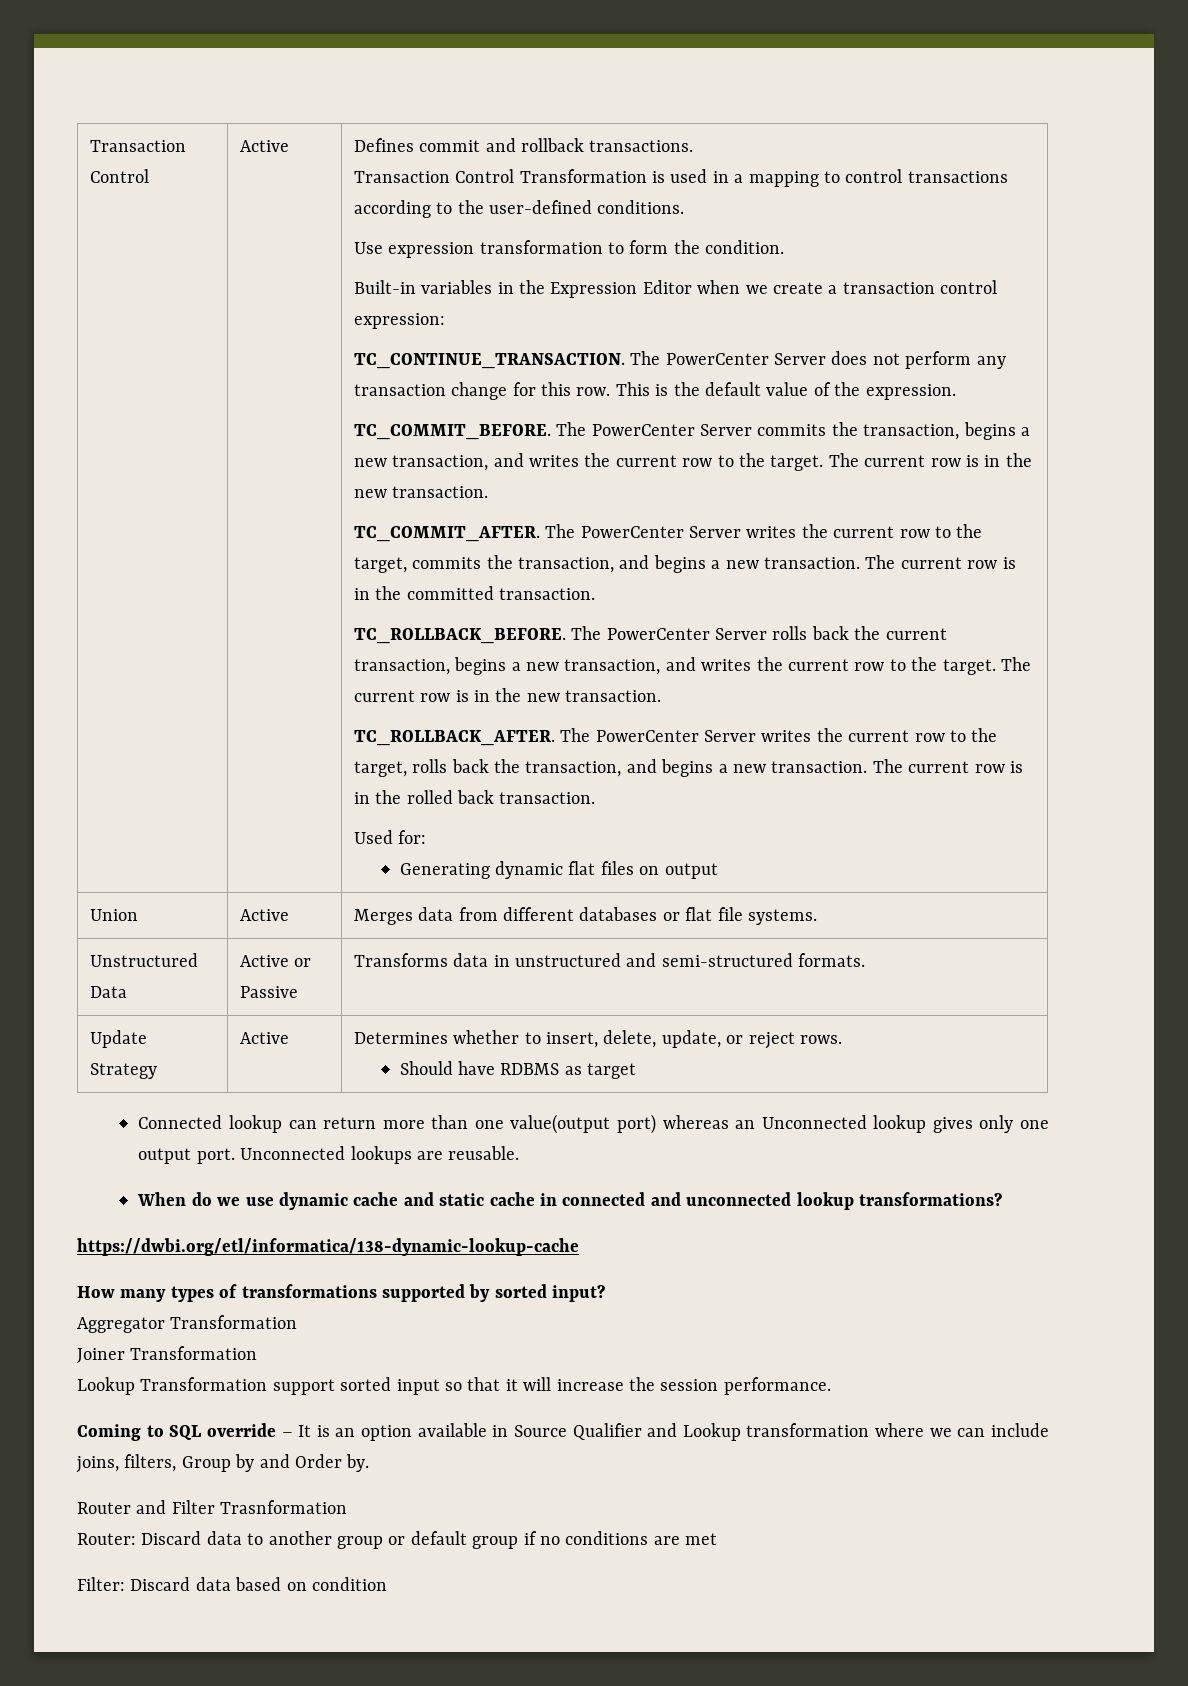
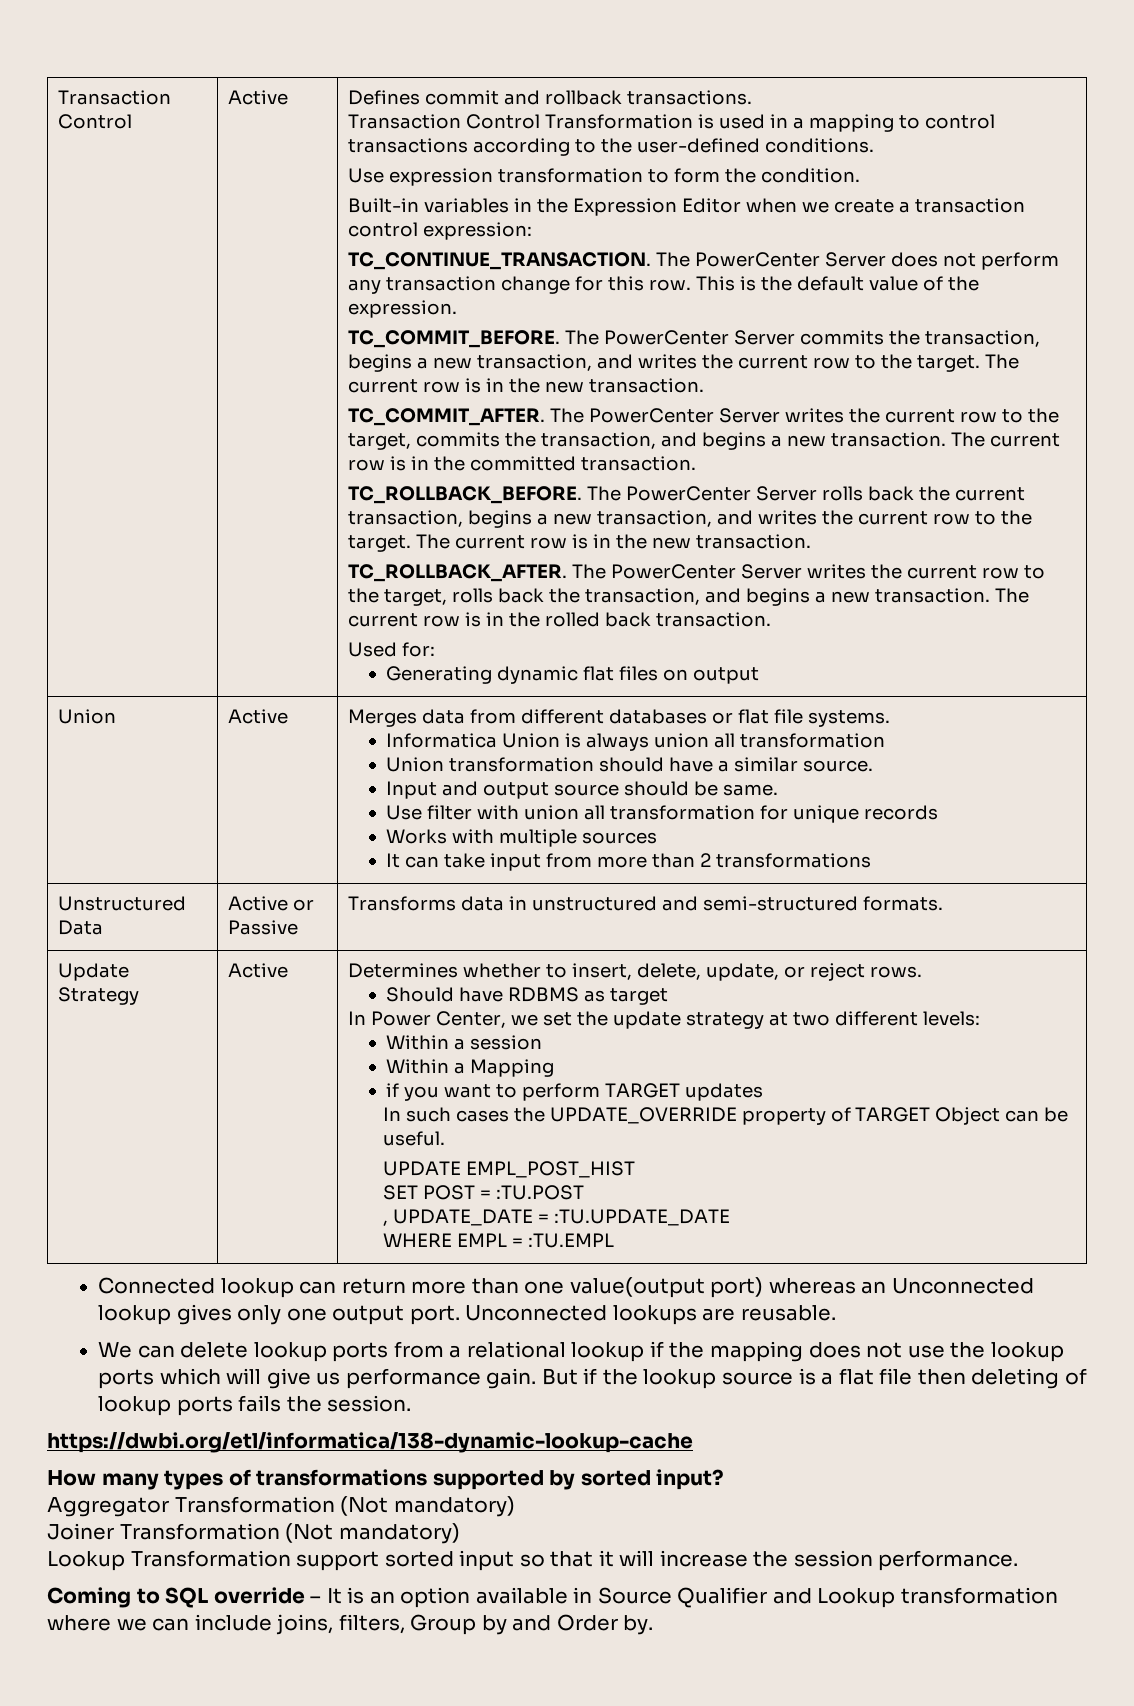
+ Informatica Union is always union all transformation
+ Union transformation should have a similar source.
+ Input and output source should be same.
+ Use filter with union all transformation for unique records
+ Works with multiple sources
+ It can take input from more than 2 transformations
+ In Power Center, we set the update strategy at two different levels:
+ Within a session
+ Within a Mapping
+ if you want to perform TARGET updates
+ In such cases the UPDATE_OVERRIDE property of TARGET Object can be useful.
+ UPDATE EMPL_POST_HIST
+ SET POST = :TU.POST
+ , UPDATE_DATE = :TU.UPDATE_DATE
+ WHERE EMPL = :TU.EMPL
- When do we use dynamic cache and static cache in connected and unconnected lookup transformations?
+ We can delete lookup ports from a relational lookup if the mapping does not use the lookup ports which will give us performance gain. But if the lookup source is a flat file then deleting of lookup ports fails the session.
- Aggregator Transformation
+ Aggregator Transformation (Not mandatory)
- Joiner Transformation
+ Joiner Transformation (Not mandatory)
- Router and Filter Trasnformation
- Router: Discard data to another group or default group if no conditions are met
- Filter: Discard data based on condition

